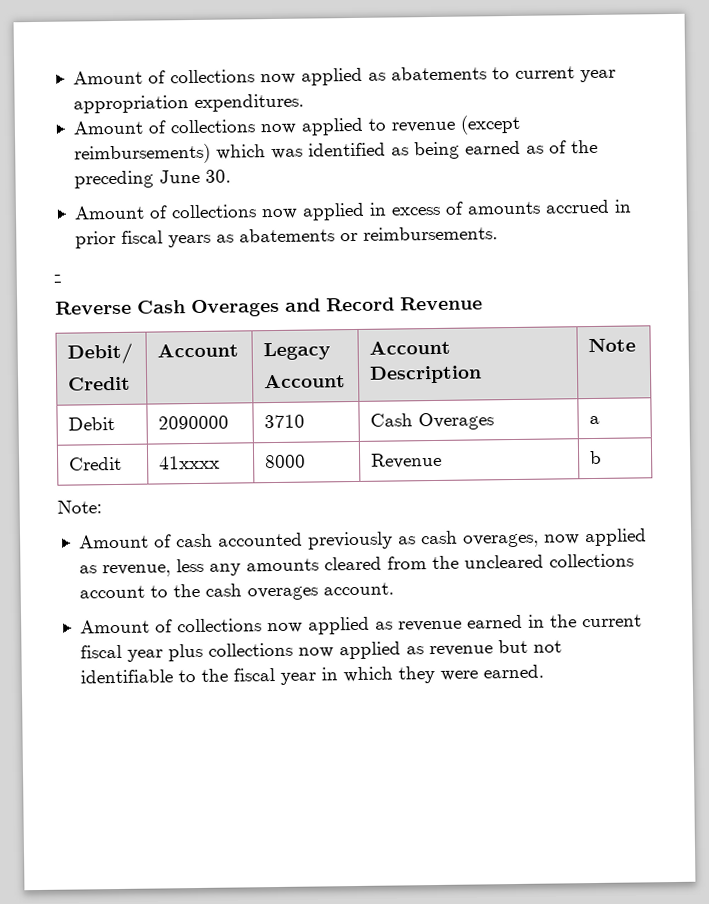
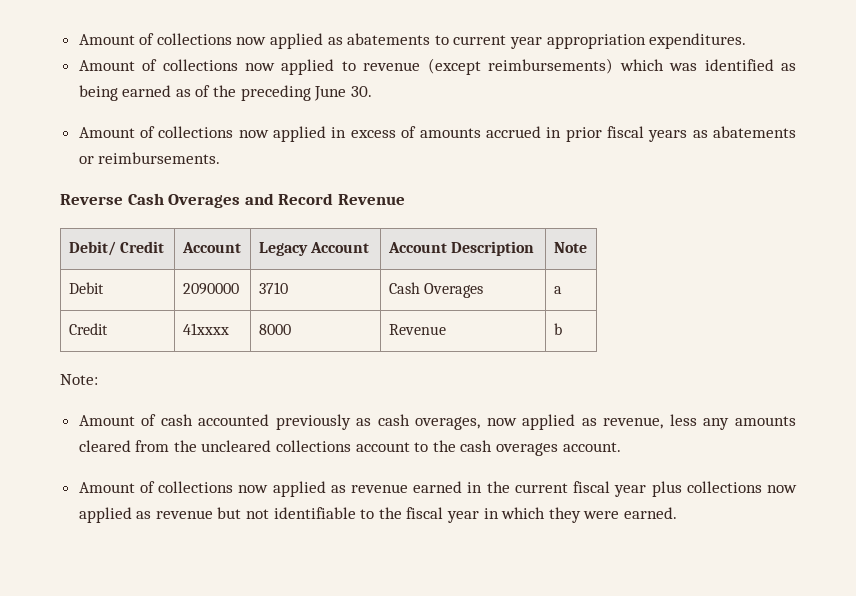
- -
- Debit/
- Credit | Account | Legacy
- Account | Account Description | Note
+ Debit/ Credit | Account | Legacy Account | Account Description | Note

